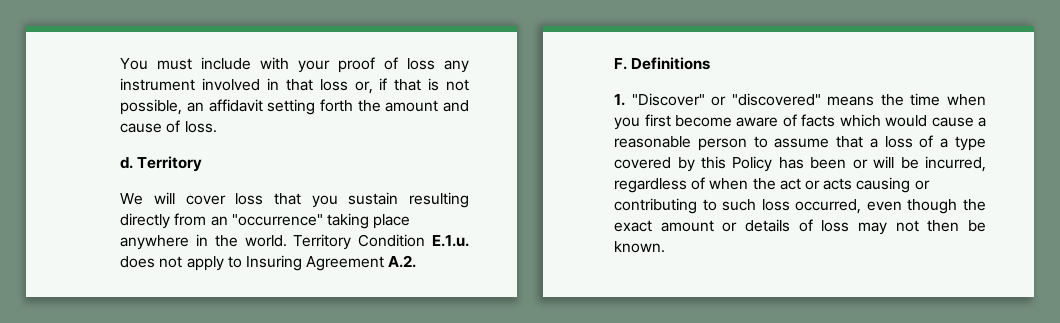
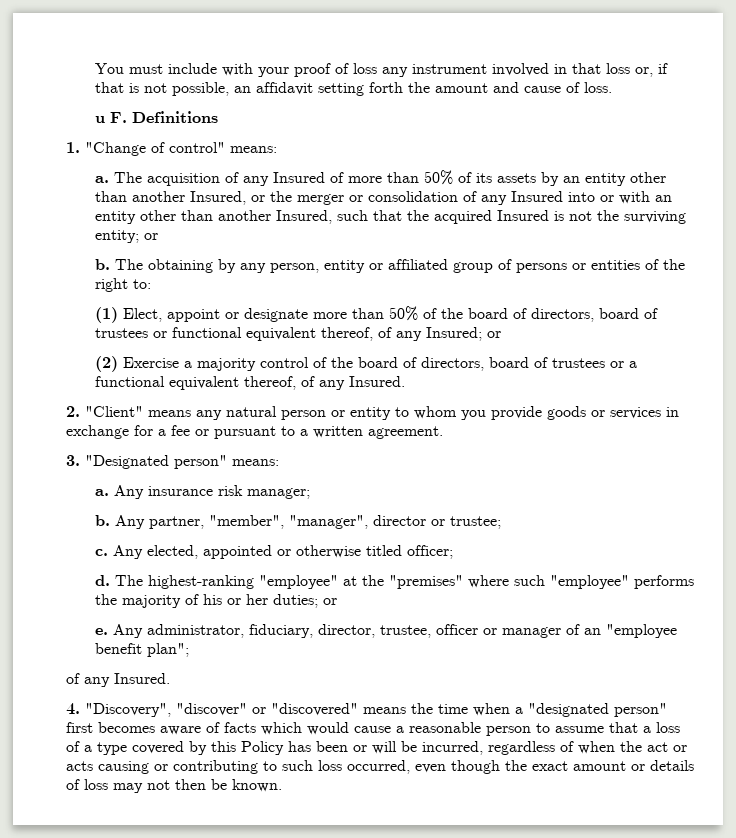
- d. Territory
- We will cover loss that you sustain resulting directly from an "occurrence" taking place anywhere in the world. Territory Condition E.1.u. does not apply to Insuring Agreement A.2.
- F. Definitions
- 1. "Discover" or "discovered" means the time when you first become aware of facts which would cause a reasonable person to assume that a loss of a type covered by this Policy has been or will be incurred, regardless of when the act or acts causing or contributing to such loss occurred, even though the exact amount or details of loss may not then be known.
+ u F. Definitions
+ 1. "Change of control" means:
+ a. The acquisition of any Insured of more than 50% of its assets by an entity other than another Insured, or the merger or consolidation of any Insured into or with an entity other than another Insured, such that the acquired Insured is not the surviving entity; or
+ b. The obtaining by any person, entity or affiliated group of persons or entities of the right to:
+ (1) Elect, appoint or designate more than 50% of the board of directors, board of trustees or functional equivalent thereof, of any Insured; or
+ (2) Exercise a majority control of the board of directors, board of trustees or a functional equivalent thereof, of any Insured.
+ 2. "Client" means any natural person or entity to whom you provide goods or services in exchange for a fee or pursuant to a written agreement.
+ 3. "Designated person" means:
+ a. Any insurance risk manager;
+ b. Any partner, "member", "manager", director or trustee;
+ c. Any elected, appointed or otherwise titled officer;
+ d. The highest-ranking "employee" at the "premises" where such "employee" performs the majority of his or her duties; or
+ e. Any administrator, fiduciary, director, trustee, officer or manager of an "employee benefit plan";
+ of any Insured.
+ 4. "Discovery", "discover" or "discovered" means the time when a "designated person" first becomes aware of facts which would cause a reasonable person to assume that a loss of a type covered by this Policy has been or will be incurred, regardless of when the act or acts causing or contributing to such loss occurred, even though the exact amount or details of loss may not then be known.

